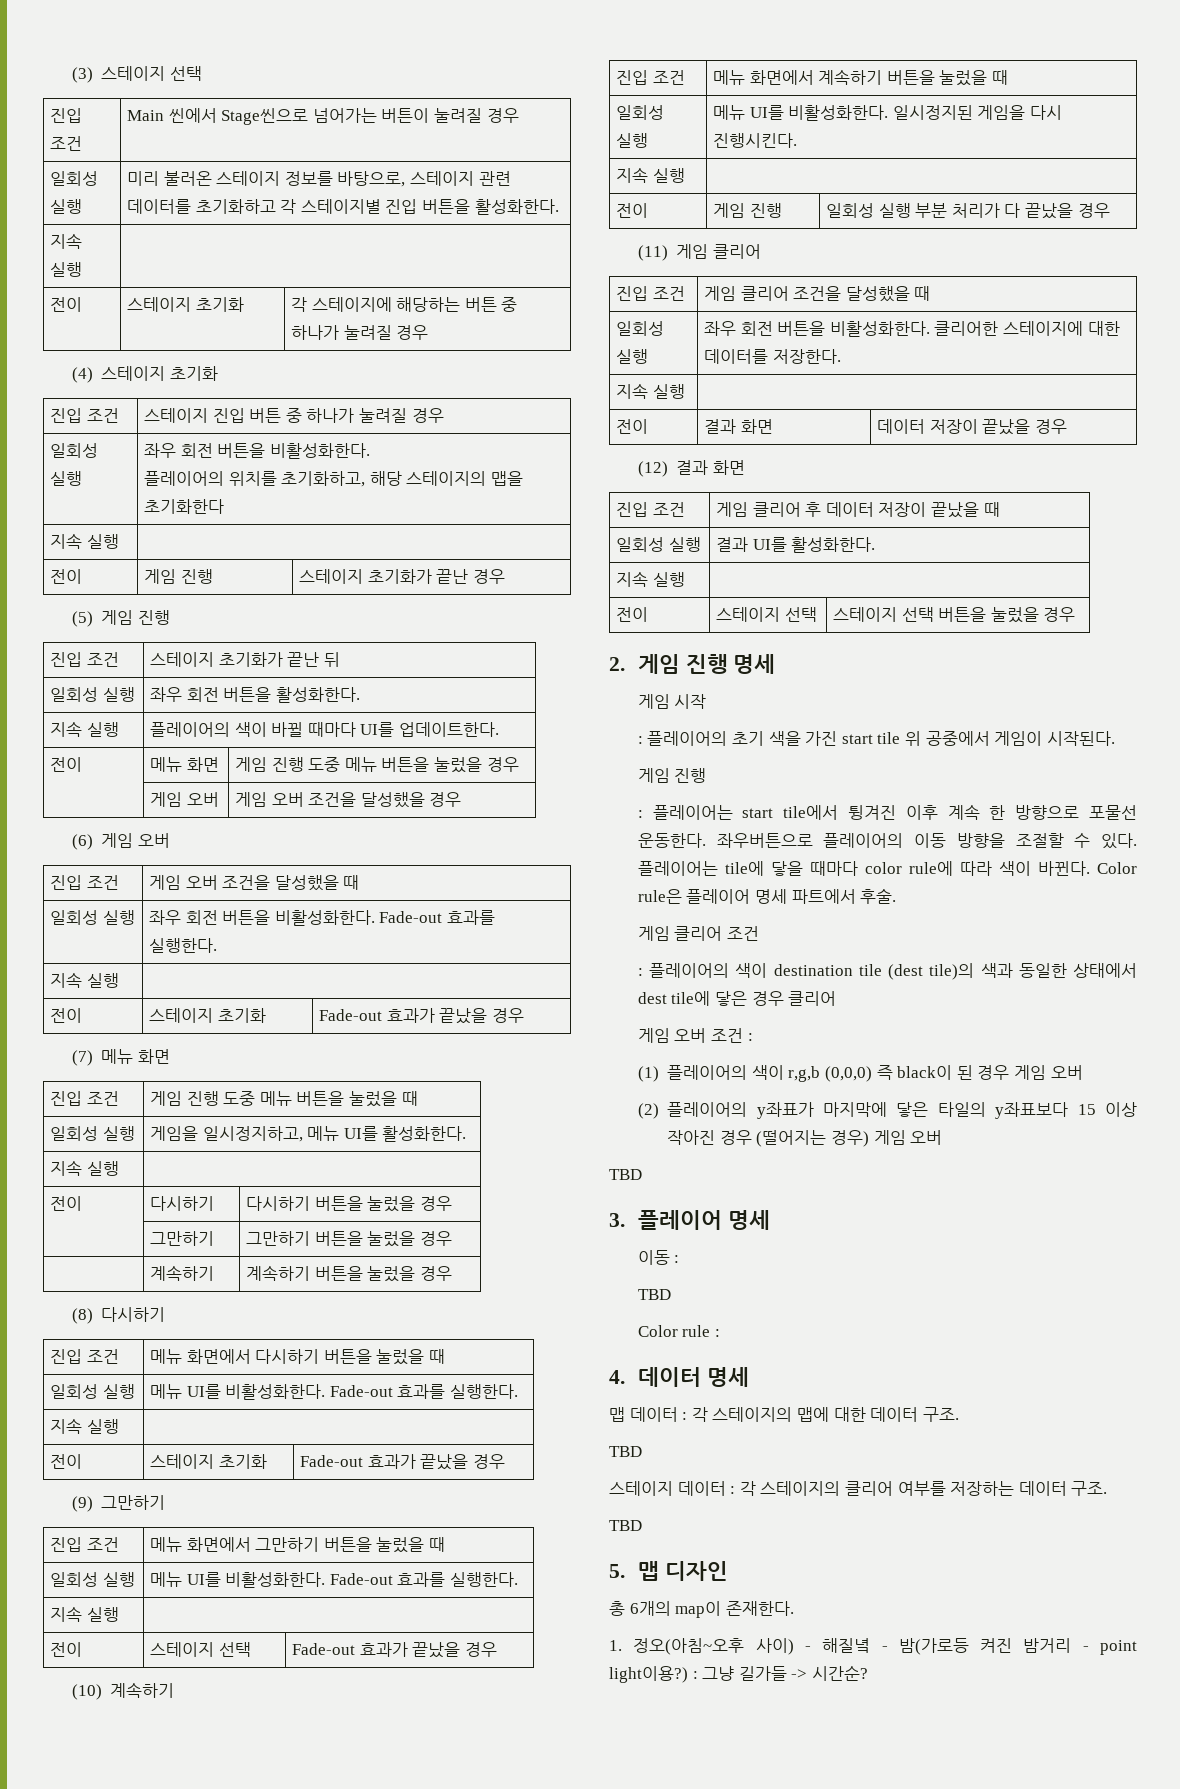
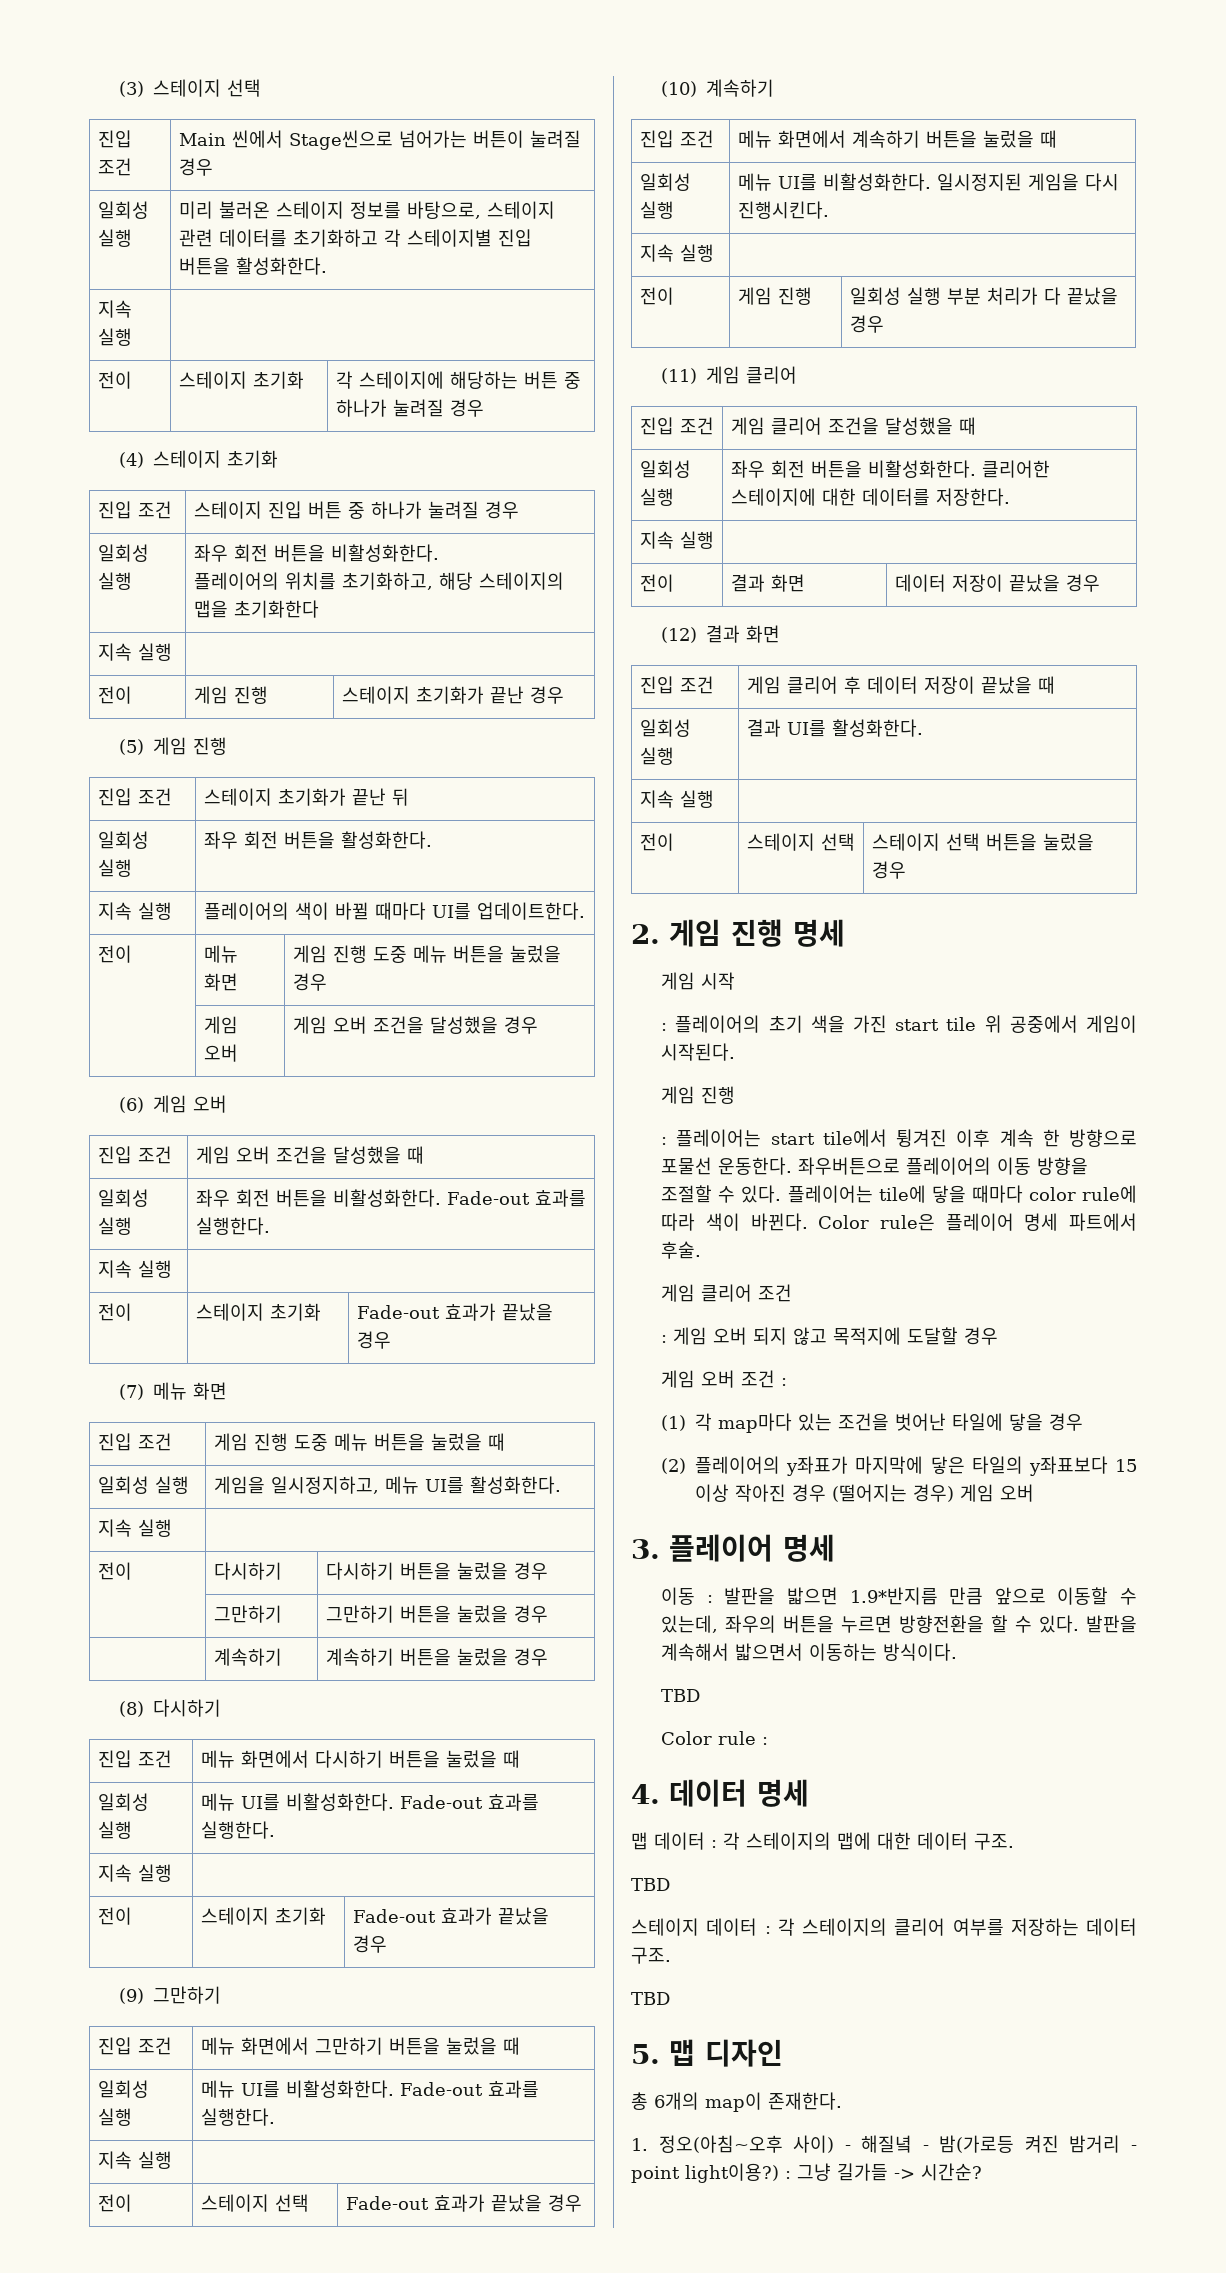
- : 플레이어의 색이 destination tile (dest tile)의 색과 동일한 상태에서 dest tile에 닿은 경우 클리어
+ : 게임 오버 되지 않고 목적지에 도달할 경우
- (1) 플레이어의 색이 r,g,b (0,0,0) 즉 black이 된 경우 게임 오버
+ (1) 각 map마다 있는 조건을 벗어난 타일에 닿을 경우
  (2) 플레이어의 y좌표가 마지막에 닿은 타일의 y좌표보다 15 이상 작아진 경우 (떨어지는 경우) 게임 오버
- TBD
- 이동 :
+ 이동 : 발판을 밟으면 1.9*반지름 만큼 앞으로 이동할 수 있는데, 좌우의 버튼을 누르면 방향전환을 할 수 있다. 발판을 계속해서 밟으면서 이동하는 방식이다.

